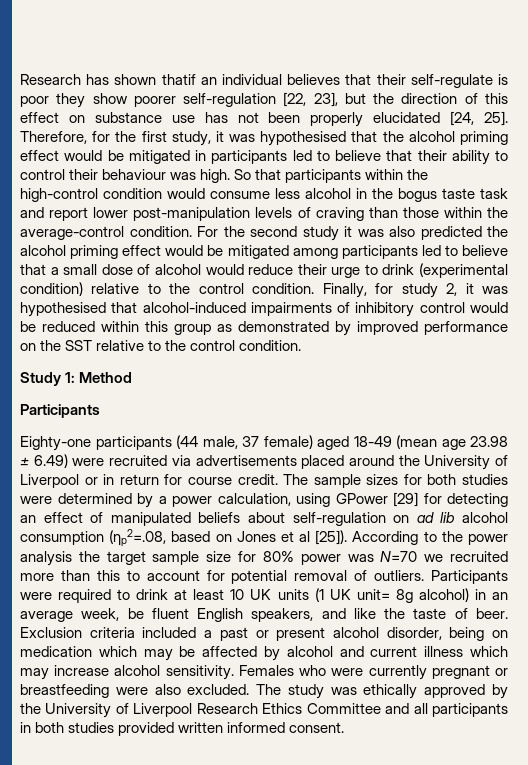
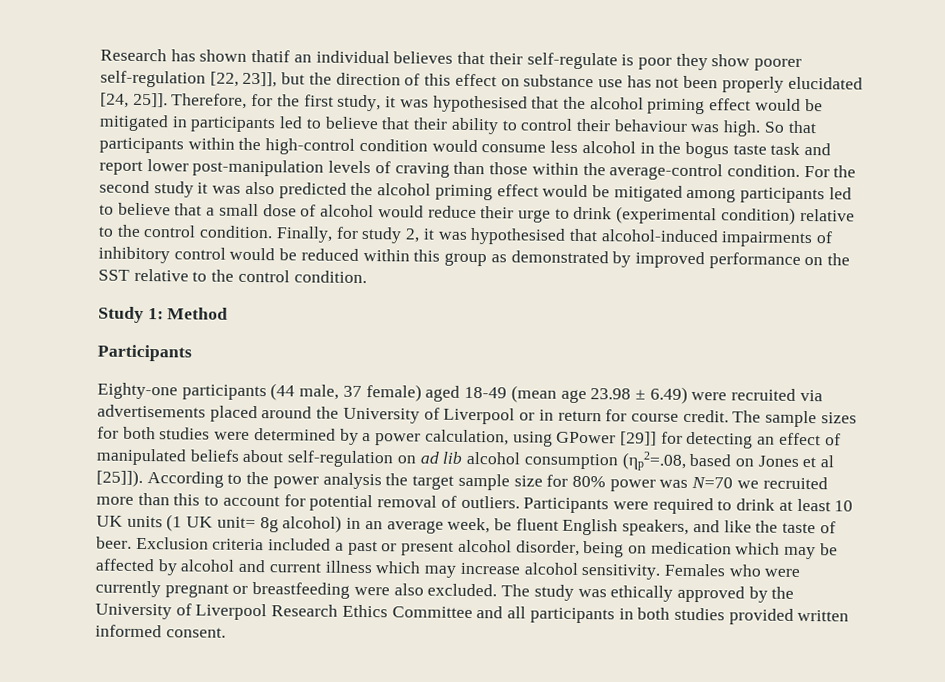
- Research has shown thatif an individual believes that their self-regulate is poor they show poorer self-regulation [22, 23], but the direction of this effect on substance use has not been properly elucidated [24, 25].
+ Research has shown thatif an individual believes that their self-regulate is poor they show poorer self-regulation [22, 23]], but the direction of this effect on substance use has not been properly elucidated [24, 25]].
- The sample sizes for both studies were determined by a power calculation, using GPower [29] for detecting an effect of manipulated beliefs about self-regulation on ad lib alcohol consumption (ηp2=.08, based on Jones et al [25]).
+ The sample sizes for both studies were determined by a power calculation, using GPower [29]] for detecting an effect of manipulated beliefs about self-regulation on ad lib alcohol consumption (ηp2=.08, based on Jones et al [25]]).

